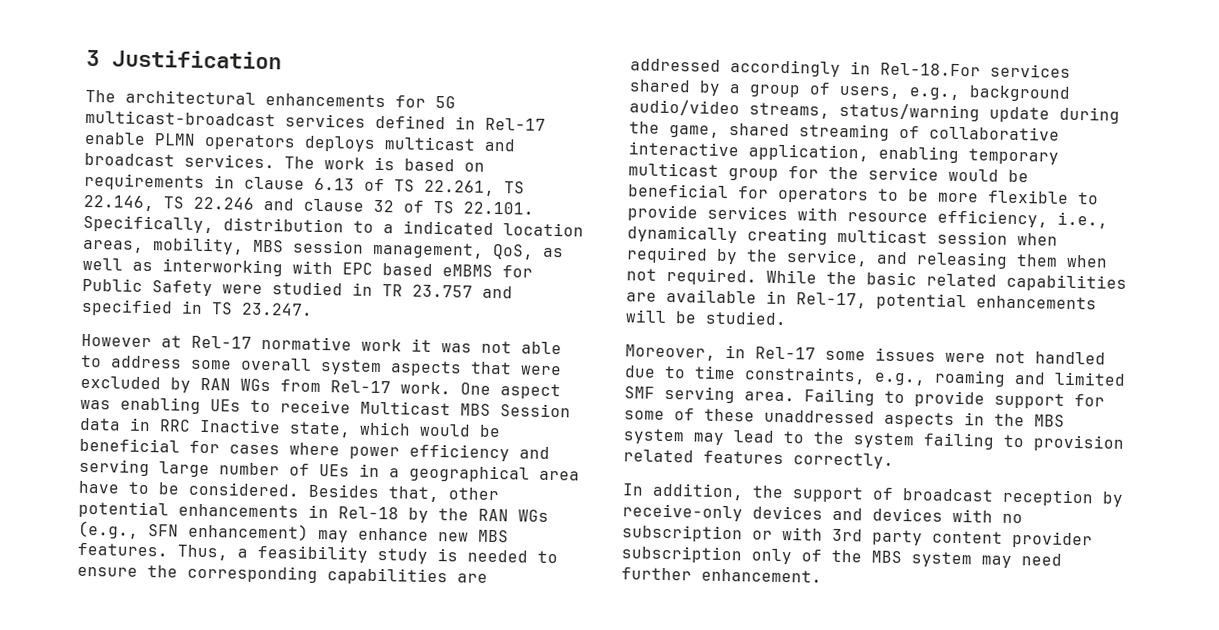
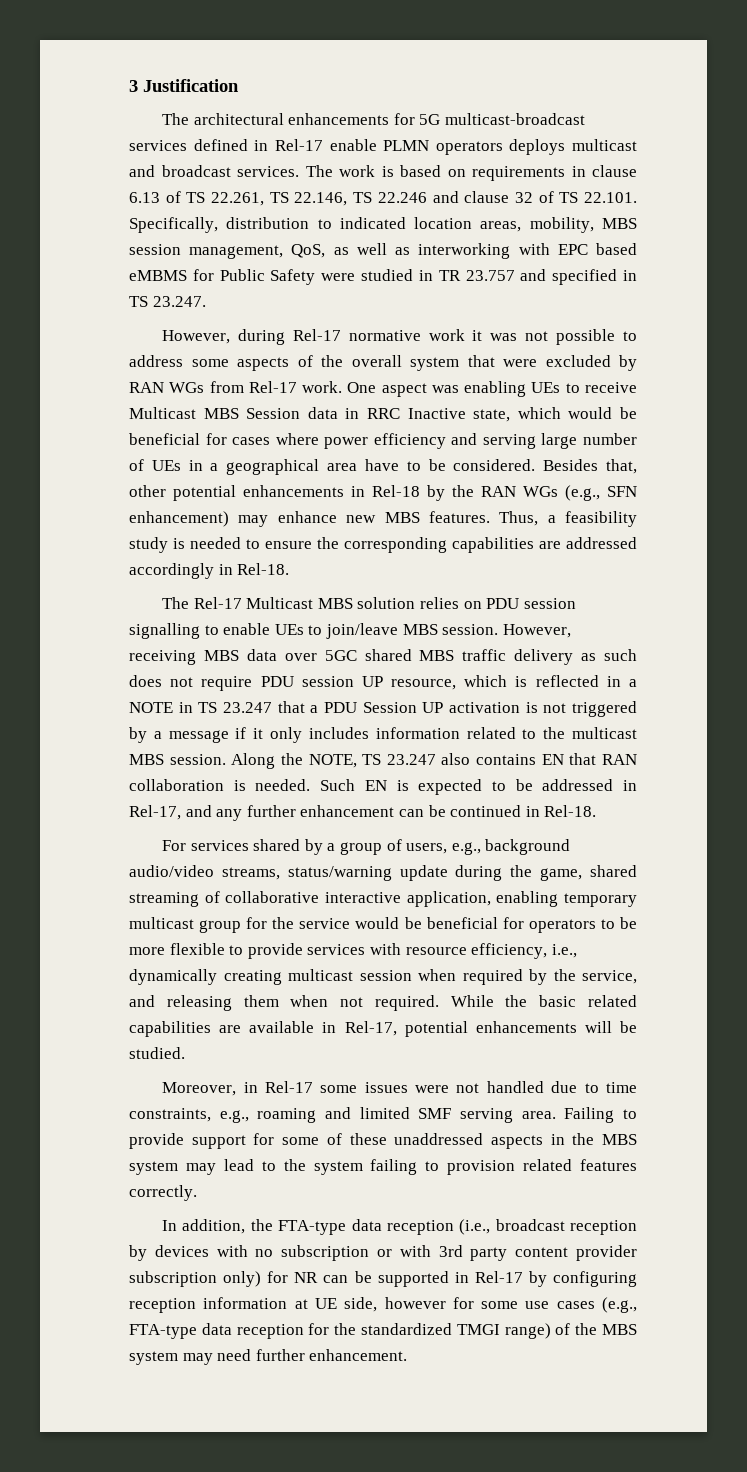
- The work is based on requirements in clause 6.13 of TS 22.261, TS 22.146, TS 22.246 and clause 32 of TS 22.101. Specifically, distribution to a indicated location areas, mobility, MBS session management, QoS, as well as interworking with EPC based eMBMS for Public Safety were studied in TR 23.757 and specified in TS 23.247.
+ The work is based on requirements in clause 6.13 of TS 22.261, TS 22.146, TS 22.246 and clause 32 of TS 22.101. Specifically, distribution to indicated location areas, mobility, MBS session management, QoS, as well as interworking with EPC based eMBMS for Public Safety were studied in TR 23.757 and specified in TS 23.247.
- However at Rel-17 normative work it was not able to address some overall system aspects that were excluded by RAN WGs from Rel-17 work.
+ However, during Rel-17 normative work it was not possible to address some aspects of the overall system that were excluded by RAN WGs from Rel-17 work.
- Thus, a feasibility study is needed to ensure the corresponding capabilities are addressed accordingly in Rel-18.For services shared by a group of users, e.g., background audio/video streams, status/warning update during the game, shared streaming of collaborative interactive application, enabling temporary multicast group for the service would be beneficial for operators to be more flexible to provide services with resource efficiency, i.e., dynamically creating multicast session when required by the service, and releasing them when not required.
+ Thus, a feasibility study is needed to ensure the corresponding capabilities are addressed accordingly in Rel-18.
+ The Rel-17 Multicast MBS solution relies on PDU session signalling to enable UEs to join/leave MBS session. However, receiving MBS data over 5GC shared MBS traffic delivery as such does not require PDU session UP resource, which is reflected in a NOTE in TS 23.247 that a PDU Session UP activation is not triggered by a message if it only includes information related to the multicast MBS session. Along the NOTE, TS 23.247 also contains EN that RAN collaboration is needed. Such EN is expected to be addressed in Rel-17, and any further enhancement can be continued in Rel-18.
+ For services shared by a group of users, e.g., background audio/video streams, status/warning update during the game, shared streaming of collaborative interactive application, enabling temporary multicast group for the service would be beneficial for operators to be more flexible to provide services with resource efficiency, i.e., dynamically creating multicast session when required by the service, and releasing them when not required.
- In addition, the support of broadcast reception by receive-only devices and devices with no subscription or with 3rd party content provider subscription only of the MBS system may need further enhancement.
+ In addition, the FTA-type data reception (i.e., broadcast reception by devices with no subscription or with 3rd party content provider subscription only) for NR can be supported in Rel-17 by configuring reception information at UE side, however for some use cases (e.g., FTA-type data reception for the standardized TMGI range) of the MBS system may need further enhancement.

